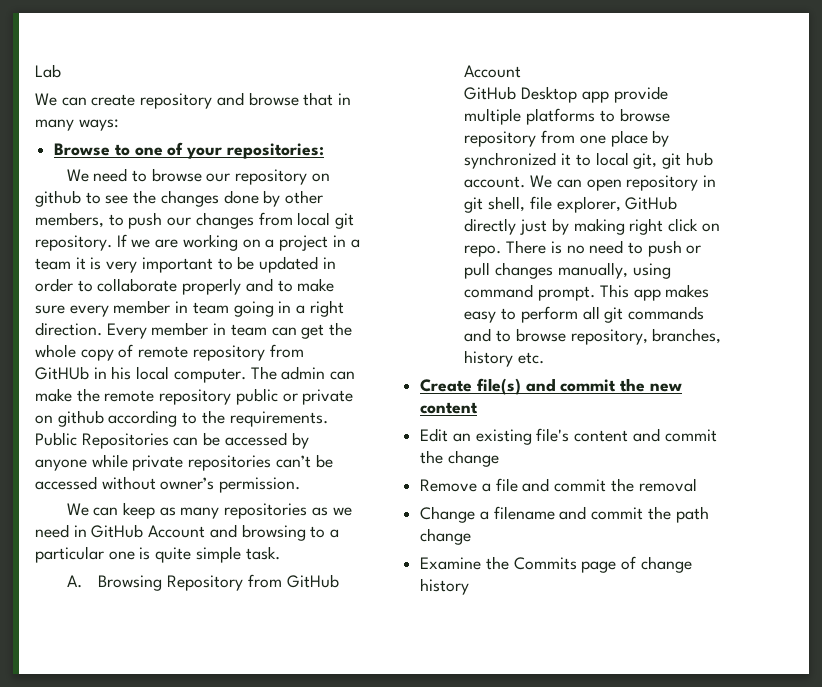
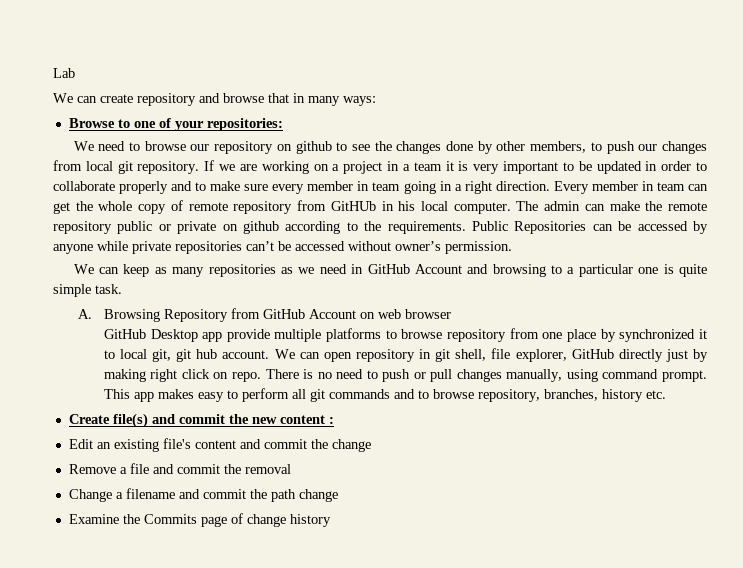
- A. Browsing Repository from GitHub Account
+ A. Browsing Repository from GitHub Account on web browser
- Create file(s) and commit the new content
+ Create file(s) and commit the new content :

